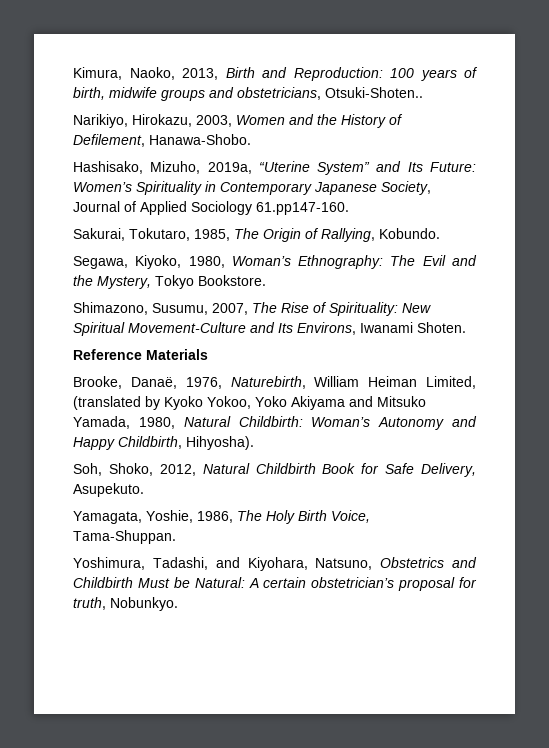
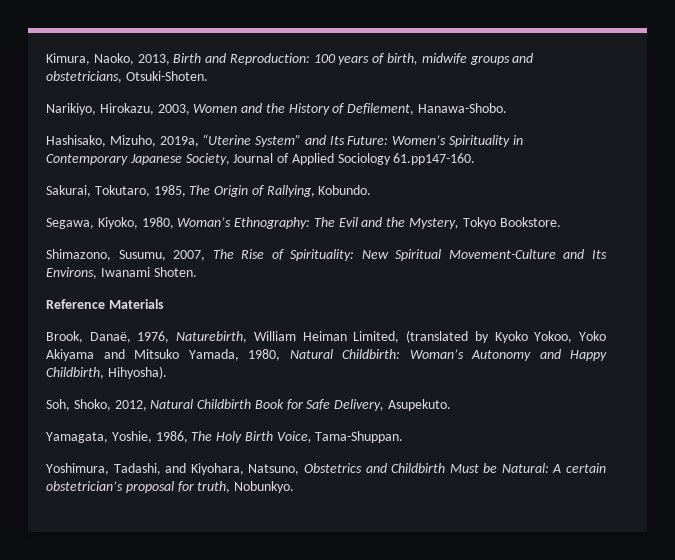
- Kimura, Naoko, 2013, Birth and Reproduction: 100 years of birth, midwife groups and obstetricians, Otsuki-Shoten..
+ Kimura, Naoko, 2013, Birth and Reproduction: 100 years of birth, midwife groups and obstetricians, Otsuki-Shoten.
- Brooke, Danaë, 1976, Naturebirth, William Heiman Limited, (translated by Kyoko Yokoo, Yoko Akiyama and Mitsuko Yamada, 1980, Natural Childbirth: Woman’s Autonomy and Happy Childbirth, Hihyosha).
+ Brook, Danaë, 1976, Naturebirth, William Heiman Limited, (translated by Kyoko Yokoo, Yoko Akiyama and Mitsuko Yamada, 1980, Natural Childbirth: Woman’s Autonomy and Happy Childbirth, Hihyosha).

